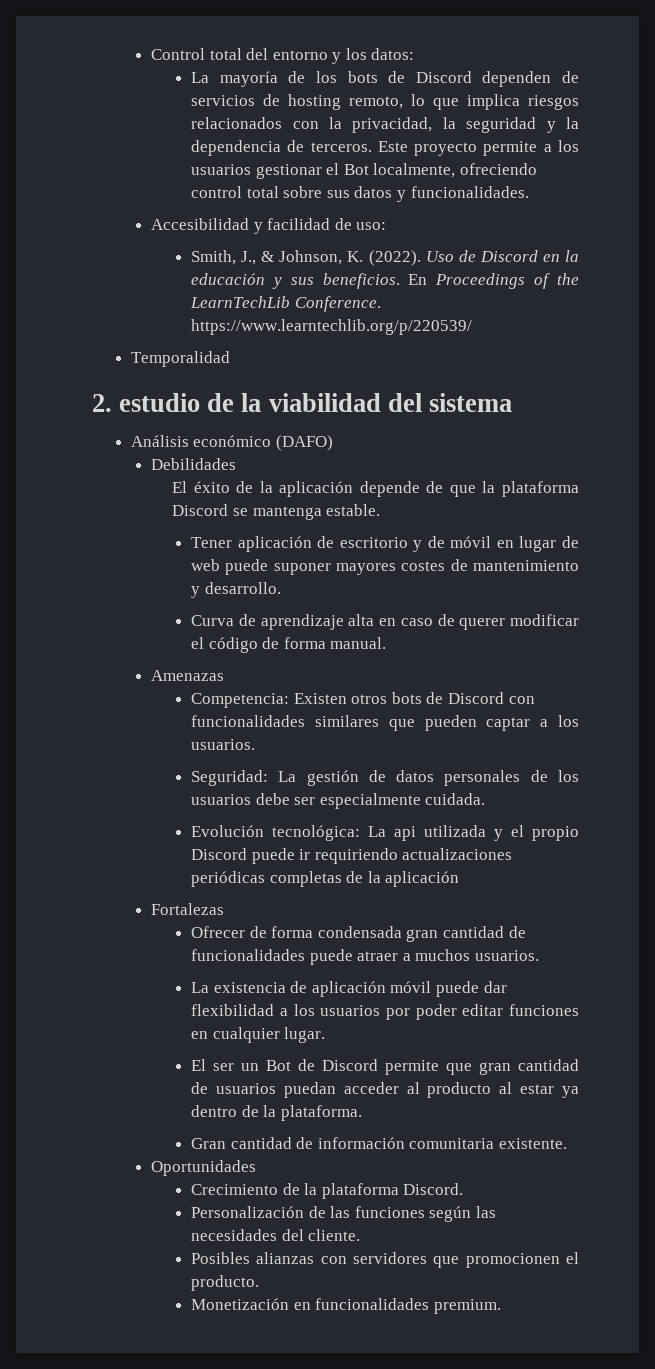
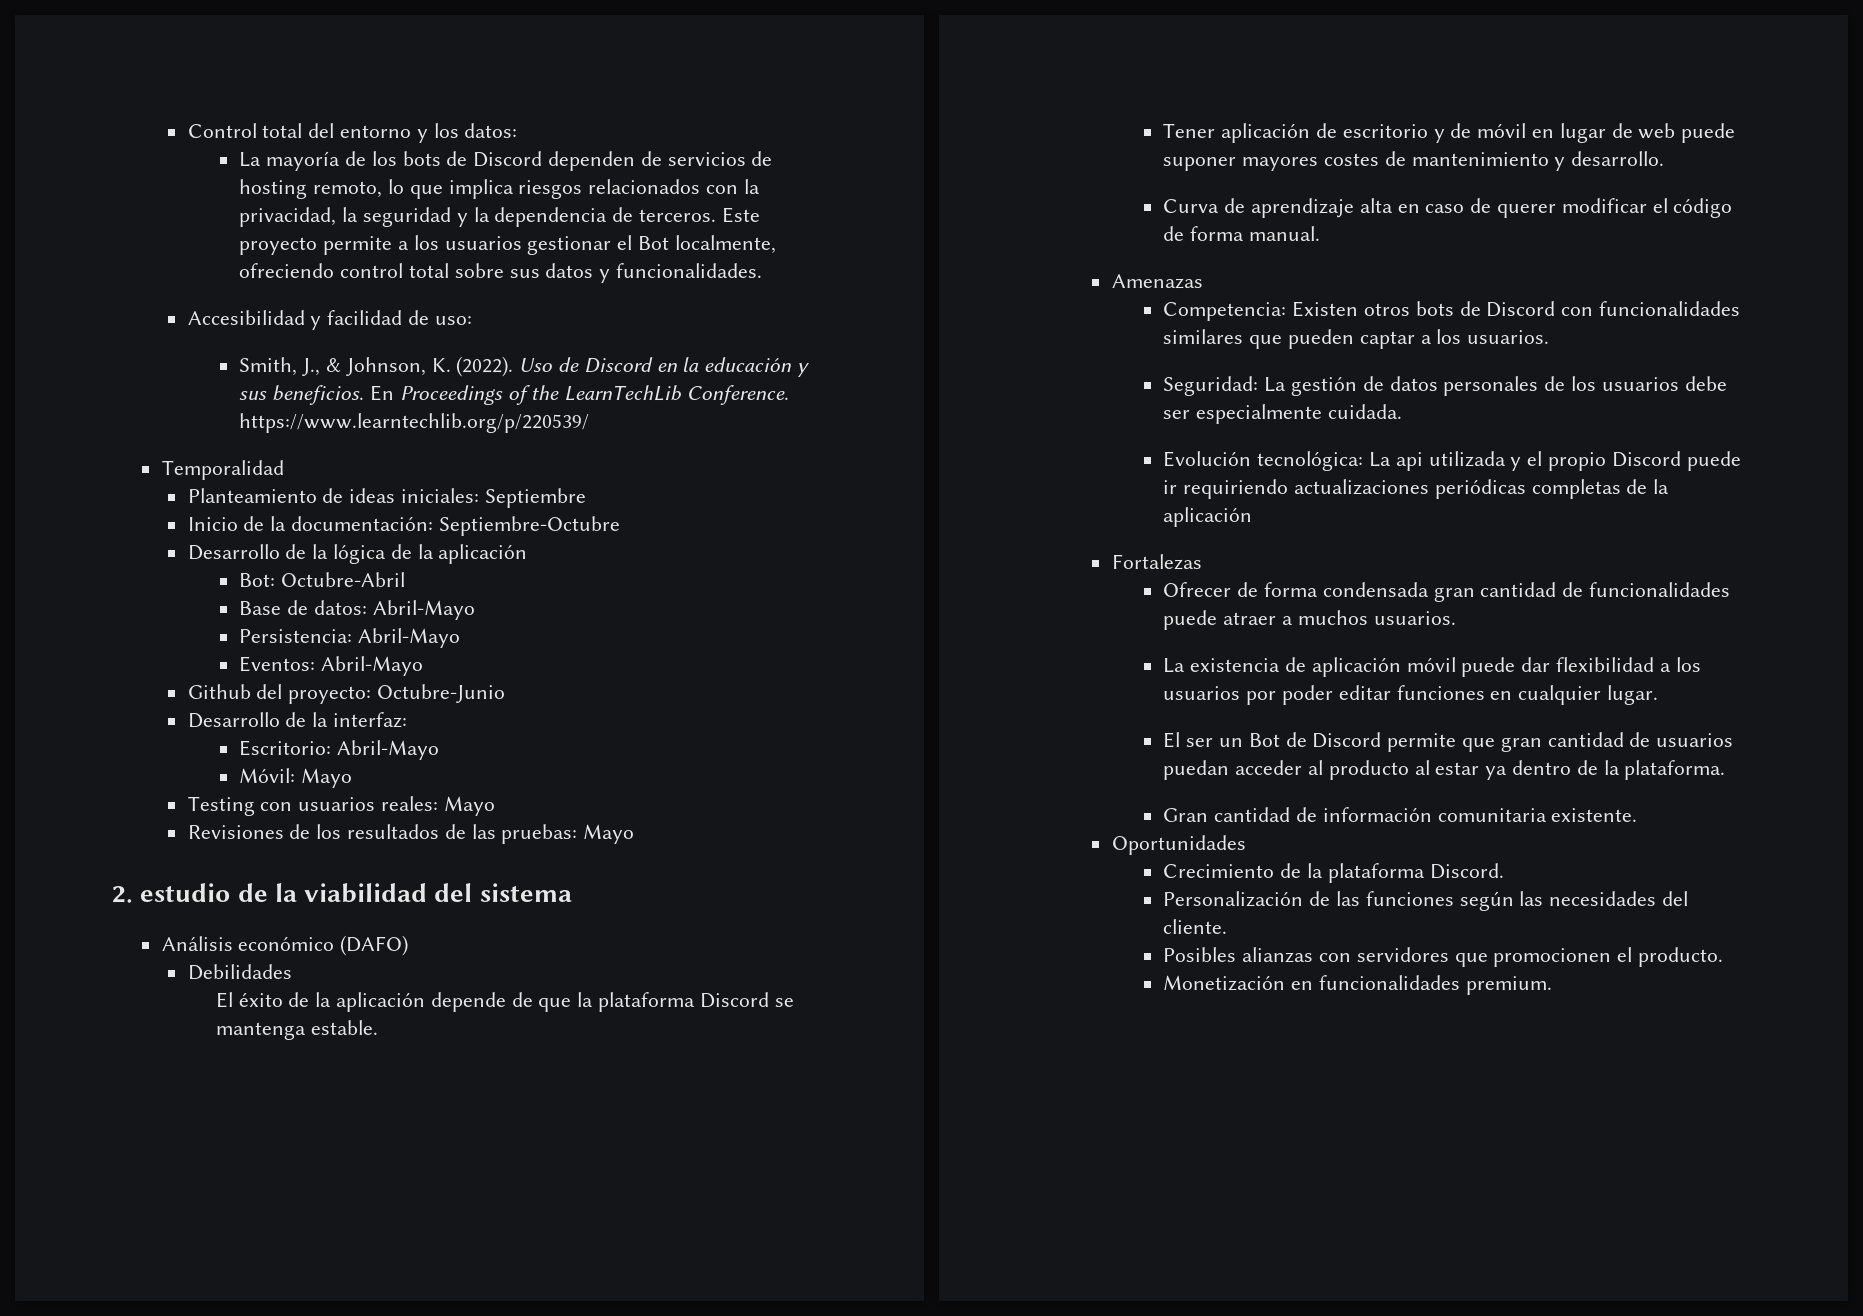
+ Planteamiento de ideas iniciales: Septiembre
+ Inicio de la documentación: Septiembre-Octubre
+ Desarrollo de la lógica de la aplicación
+ Bot: Octubre-Abril
+ Base de datos: Abril-Mayo
+ Persistencia: Abril-Mayo
+ Eventos: Abril-Mayo
+ Github del proyecto: Octubre-Junio
+ Desarrollo de la interfaz:
+ Escritorio: Abril-Mayo
+ Móvil: Mayo
+ Testing con usuarios reales: Mayo
+ Revisiones de los resultados de las pruebas: Mayo

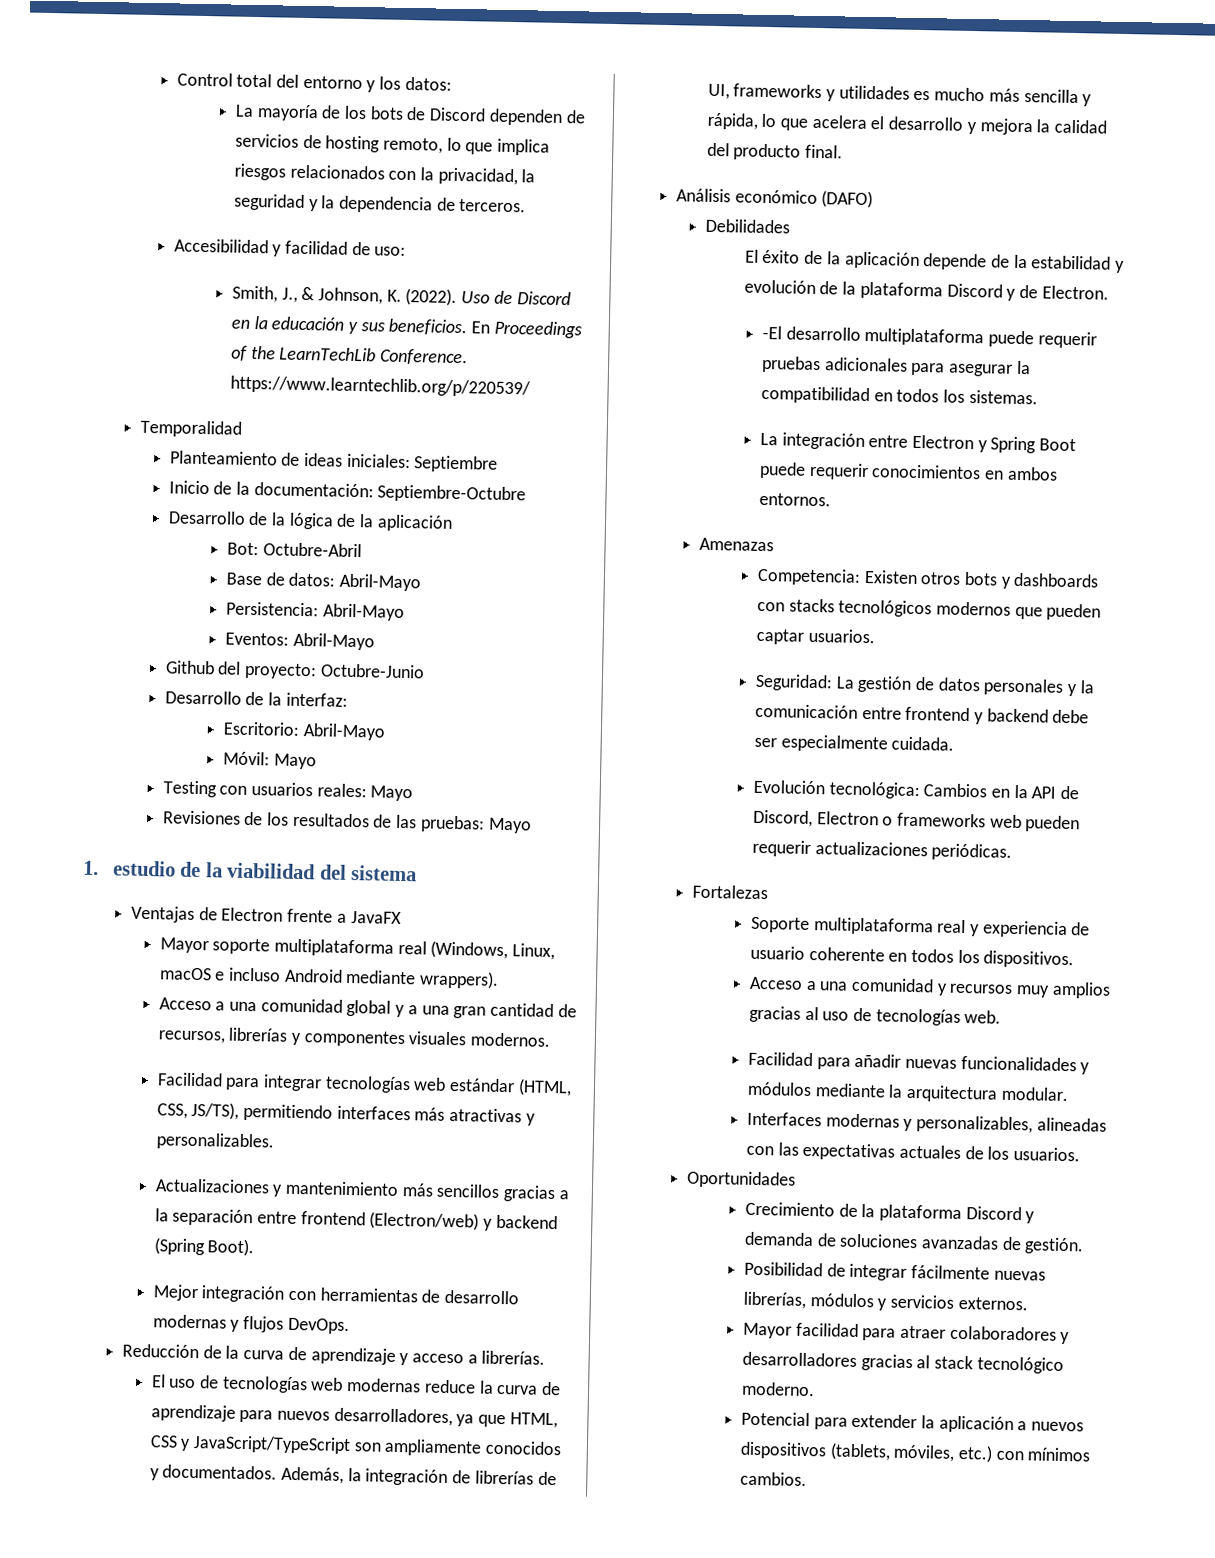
- Este proyecto permite a los usuarios gestionar el Bot localmente, ofreciendo control total sobre sus datos y funcionalidades.
- 2. estudio de la viabilidad del sistema
+ 1. estudio de la viabilidad del sistema
+ Ventajas de Electron frente a JavaFX
+ Mayor soporte multiplataforma real (Windows, Linux, macOS e incluso Android mediante wrappers).
+ Acceso a una comunidad global y a una gran cantidad de recursos, librerías y componentes visuales modernos.
+ Facilidad para integrar tecnologías web estándar (HTML, CSS, JS/TS), permitiendo interfaces más atractivas y personalizables.
+ Actualizaciones y mantenimiento más sencillos gracias a la separación entre frontend (Electron/web) y backend (Spring Boot).
+ Mejor integración con herramientas de desarrollo modernas y flujos DevOps.
+ Reducción de la curva de aprendizaje y acceso a librerías.
+ El uso de tecnologías web modernas reduce la curva de aprendizaje para nuevos desarrolladores, ya que HTML, CSS y JavaScript/TypeScript son ampliamente conocidos y documentados. Además, la integración de librerías de UI, frameworks y utilidades es mucho más sencilla y rápida, lo que acelera el desarrollo y mejora la calidad del producto final.
- El éxito de la aplicación depende de que la plataforma Discord se mantenga estable.
- Tener aplicación de escritorio y de móvil en lugar de web puede suponer mayores costes de mantenimiento y desarrollo.
- Curva de aprendizaje alta en caso de querer modificar el código de forma manual.
+ El éxito de la aplicación depende de la estabilidad y evolución de la plataforma Discord y de Electron.
+ -El desarrollo multiplataforma puede requerir pruebas adicionales para asegurar la compatibilidad en todos los sistemas.
+ La integración entre Electron y Spring Boot puede requerir conocimientos en ambos entornos.
- Competencia: Existen otros bots de Discord con funcionalidades similares que pueden captar a los usuarios.
+ Competencia: Existen otros bots y dashboards con stacks tecnológicos modernos que pueden captar usuarios.
- Seguridad: La gestión de datos personales de los usuarios debe ser especialmente cuidada.
+ Seguridad: La gestión de datos personales y la comunicación entre frontend y backend debe ser especialmente cuidada.
- Evolución tecnológica: La api utilizada y el propio Discord puede ir requiriendo actualizaciones periódicas completas de la aplicación
+ Evolución tecnológica: Cambios en la API de Discord, Electron o frameworks web pueden requerir actualizaciones periódicas.
  Fortalezas
- Ofrecer de forma condensada gran cantidad de funcionalidades puede atraer a muchos usuarios.
- La existencia de aplicación móvil puede dar flexibilidad a los usuarios por poder editar funciones en cualquier lugar.
- El ser un Bot de Discord permite que gran cantidad de usuarios puedan acceder al producto al estar ya dentro de la plataforma.
- Gran cantidad de información comunitaria existente.
+ Soporte multiplataforma real y experiencia de usuario coherente en todos los dispositivos.
+ Acceso a una comunidad y recursos muy amplios gracias al uso de tecnologías web.
+ Facilidad para añadir nuevas funcionalidades y módulos mediante la arquitectura modular.
+ Interfaces modernas y personalizables, alineadas con las expectativas actuales de los usuarios.
- Crecimiento de la plataforma Discord.
- Personalización de las funciones según las necesidades del cliente.
- Posibles alianzas con servidores que promocionen el producto.
- Monetización en funcionalidades premium.
+ Crecimiento de la plataforma Discord y demanda de soluciones avanzadas de gestión.
+ Posibilidad de integrar fácilmente nuevas librerías, módulos y servicios externos.
+ Mayor facilidad para atraer colaboradores y desarrolladores gracias al stack tecnológico moderno.
+ Potencial para extender la aplicación a nuevos dispositivos (tablets, móviles, etc.) con mínimos cambios.

